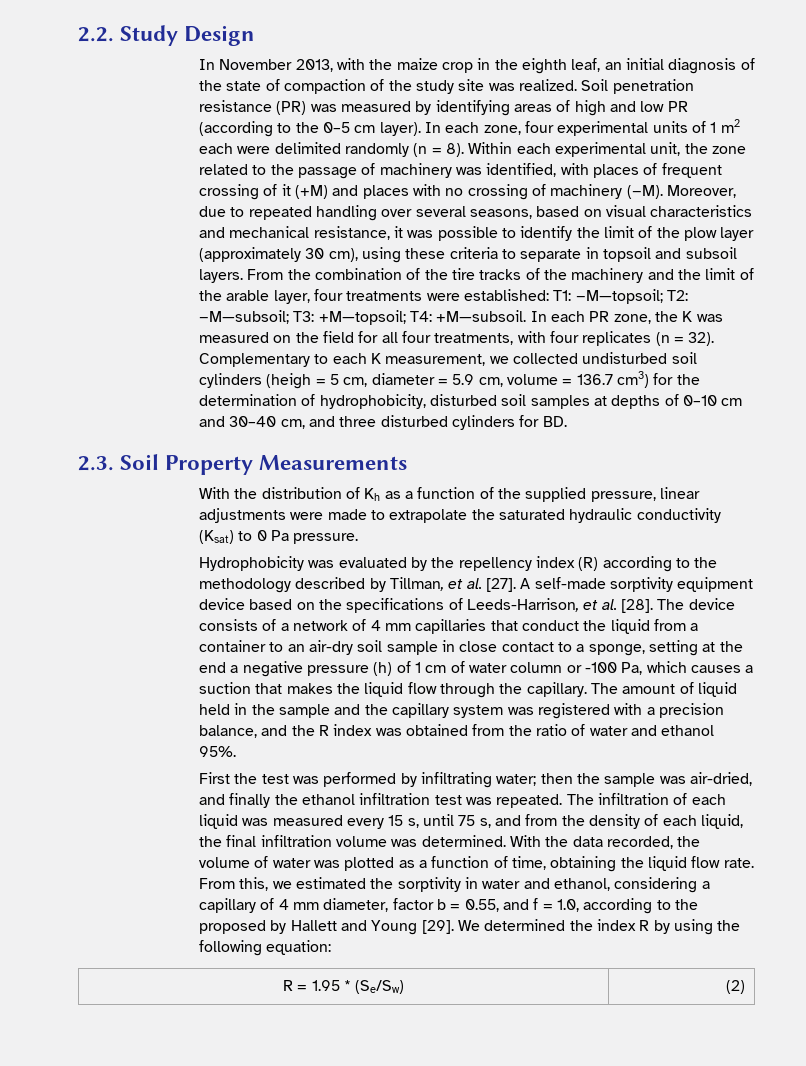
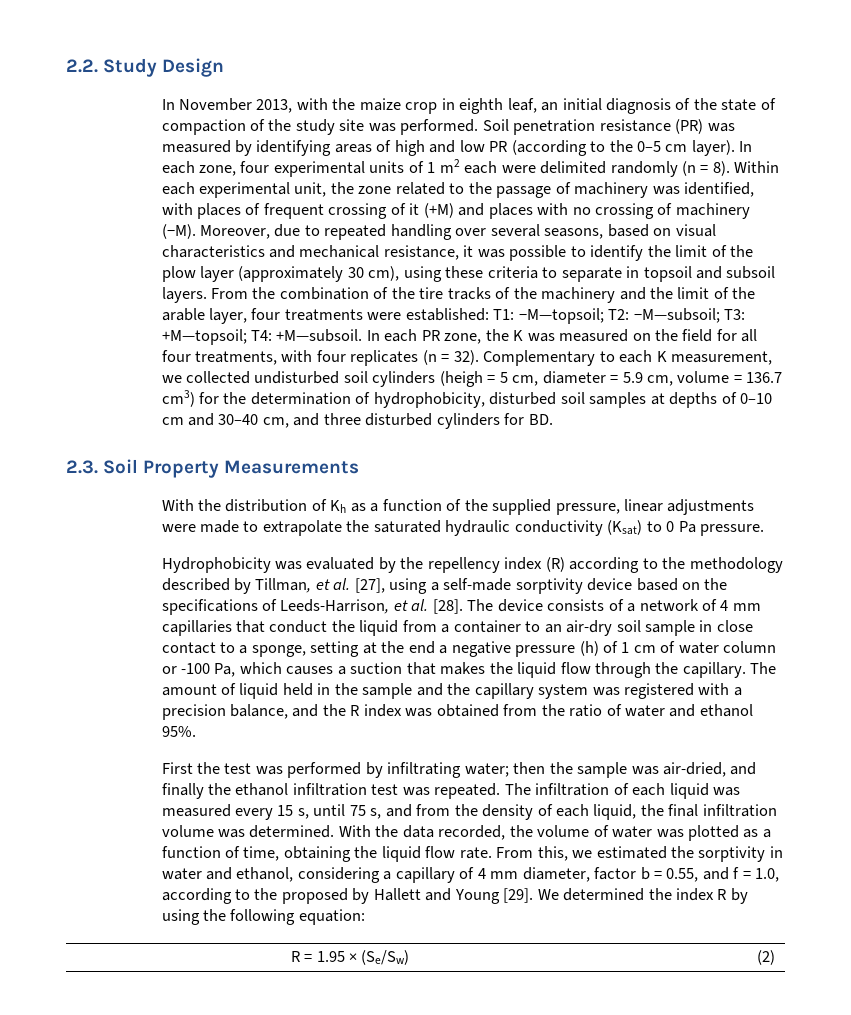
- In November 2013, with the maize crop in the eighth leaf, an initial diagnosis of the state of compaction of the study site was realized.
+ In November 2013, with the maize crop in eighth leaf, an initial diagnosis of the state of compaction of the study site was performed.
- Hydrophobicity was evaluated by the repellency index (R) according to the methodology described by Tillman, et al. [27]. A self-made sorptivity equipment device based on the specifications of Leeds-Harrison, et al. [28].
+ Hydrophobicity was evaluated by the repellency index (R) according to the methodology described by Tillman, et al. [27], using a self-made sorptivity device based on the specifications of Leeds-Harrison, et al. [28].
- R = 1.95 * (Se/Sw) | (2)
+ R = 1.95 × (Se/Sw) | (2)

